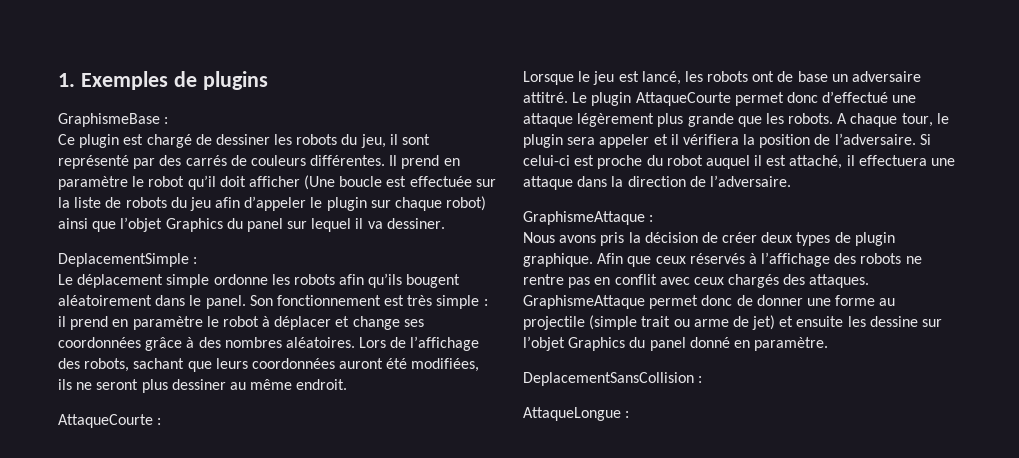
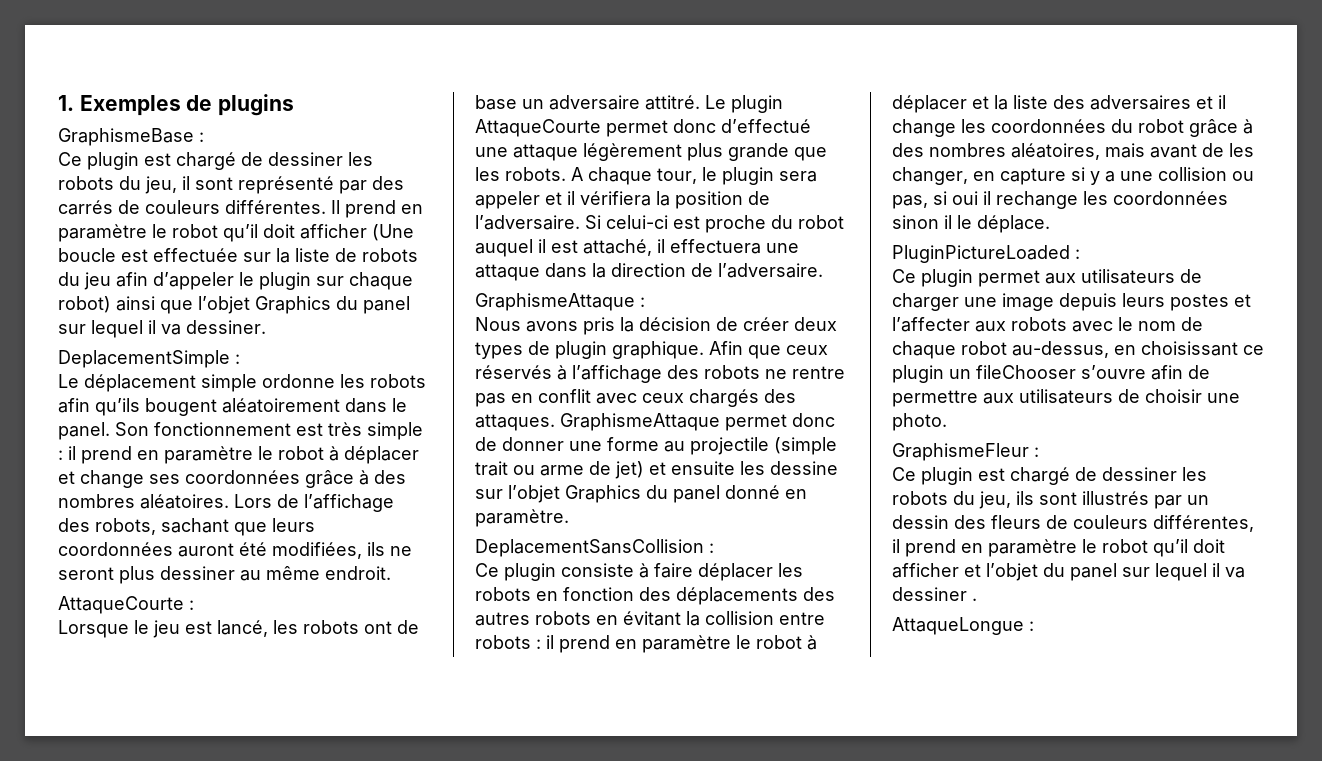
+ Ce plugin consiste à faire déplacer les robots en fonction des déplacements des autres robots en évitant la collision entre robots : il prend en paramètre le robot à déplacer et la liste des adversaires et il change les coordonnées du robot grâce à des nombres aléatoires, mais avant de les changer, en capture si y a une collision ou pas, si oui il rechange les coordonnées sinon il le déplace.
+ PluginPictureLoaded :
+ Ce plugin permet aux utilisateurs de charger une image depuis leurs postes et l’affecter aux robots avec le nom de chaque robot au-dessus, en choisissant ce plugin un fileChooser s’ouvre afin de permettre aux utilisateurs de choisir une photo.
+ GraphismeFleur :
+ Ce plugin est chargé de dessiner les robots du jeu, ils sont illustrés par un dessin des fleurs de couleurs différentes, il prend en paramètre le robot qu’il doit afficher et l’objet du panel sur lequel il va dessiner .

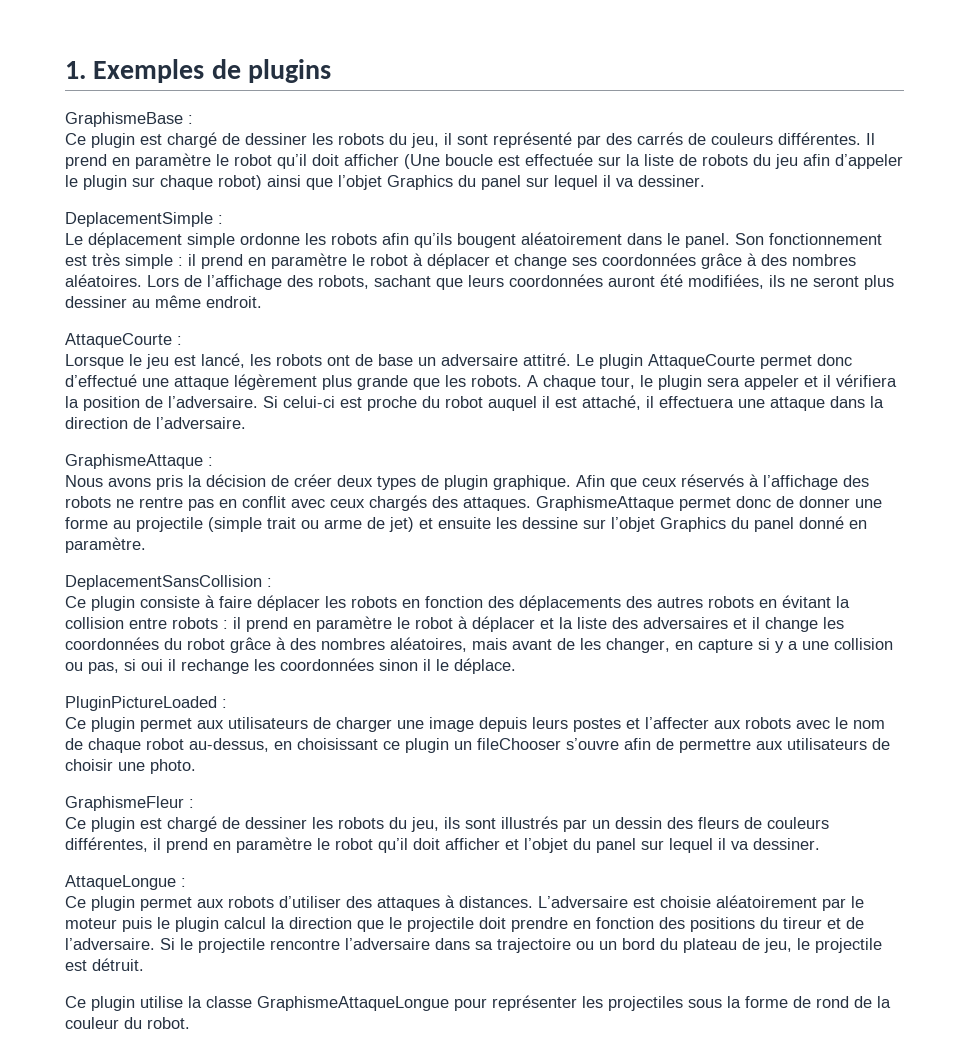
- Ce plugin est chargé de dessiner les robots du jeu, ils sont illustrés par un dessin des fleurs de couleurs différentes, il prend en paramètre le robot qu’il doit afficher et l’objet du panel sur lequel il va dessiner .
+ Ce plugin est chargé de dessiner les robots du jeu, ils sont illustrés par un dessin des fleurs de couleurs différentes, il prend en paramètre le robot qu’il doit afficher et l’objet du panel sur lequel il va dessiner.
+ Ce plugin permet aux robots d’utiliser des attaques à distances. L’adversaire est choisie aléatoirement par le moteur puis le plugin calcul la direction que le projectile doit prendre en fonction des positions du tireur et de l’adversaire. Si le projectile rencontre l’adversaire dans sa trajectoire ou un bord du plateau de jeu, le projectile est détruit.
+ Ce plugin utilise la classe GraphismeAttaqueLongue pour représenter les projectiles sous la forme de rond de la couleur du robot.

